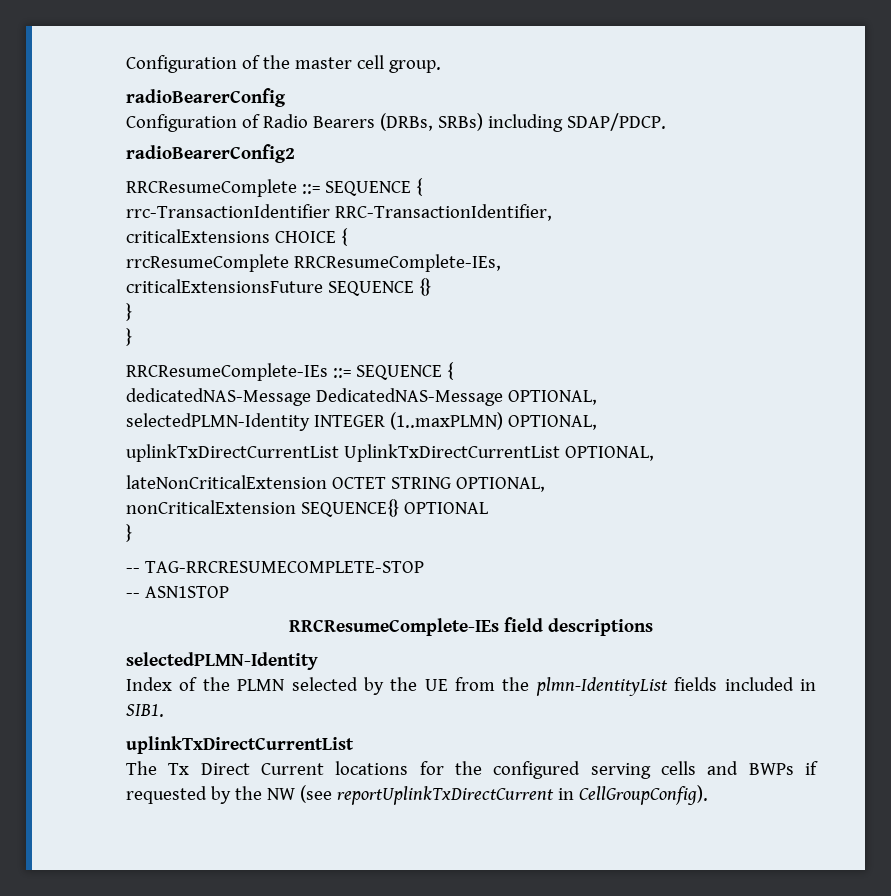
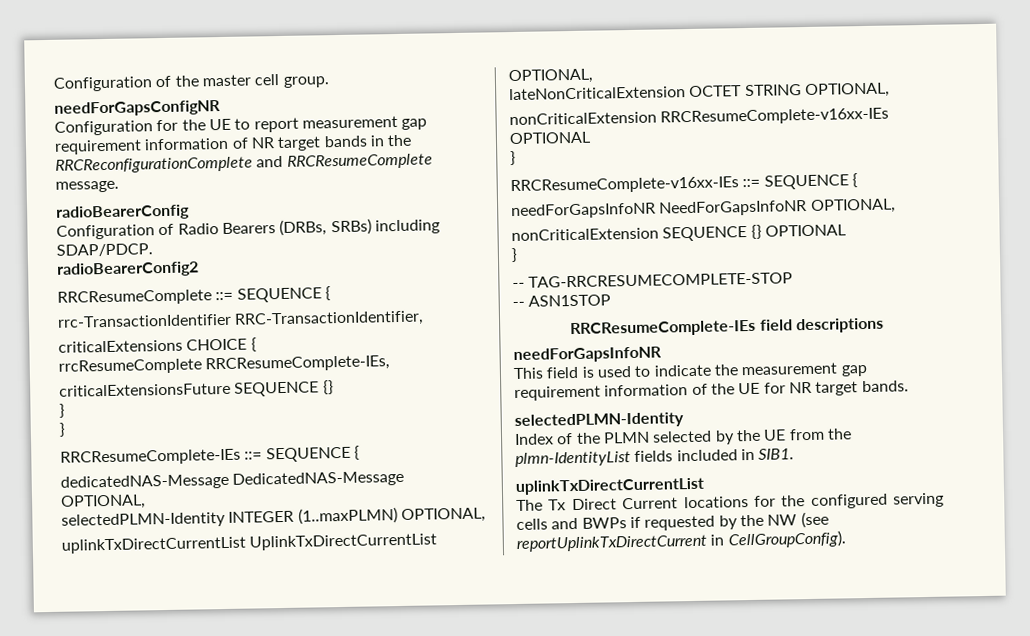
+ needForGapsConfigNR
+ Configuration for the UE to report measurement gap requirement information of NR target bands in the RRCReconfigurationComplete and RRCResumeComplete message.
- nonCriticalExtension SEQUENCE{} OPTIONAL
+ nonCriticalExtension RRCResumeComplete-v16xx-IEs OPTIONAL
+ }
+ RRCResumeComplete-v16xx-IEs ::= SEQUENCE {
+ needForGapsInfoNR NeedForGapsInfoNR OPTIONAL,
+ nonCriticalExtension SEQUENCE {} OPTIONAL
  RRCResumeComplete-IEs field descriptions
+ needForGapsInfoNR
+ This field is used to indicate the measurement gap requirement information of the UE for NR target bands.

